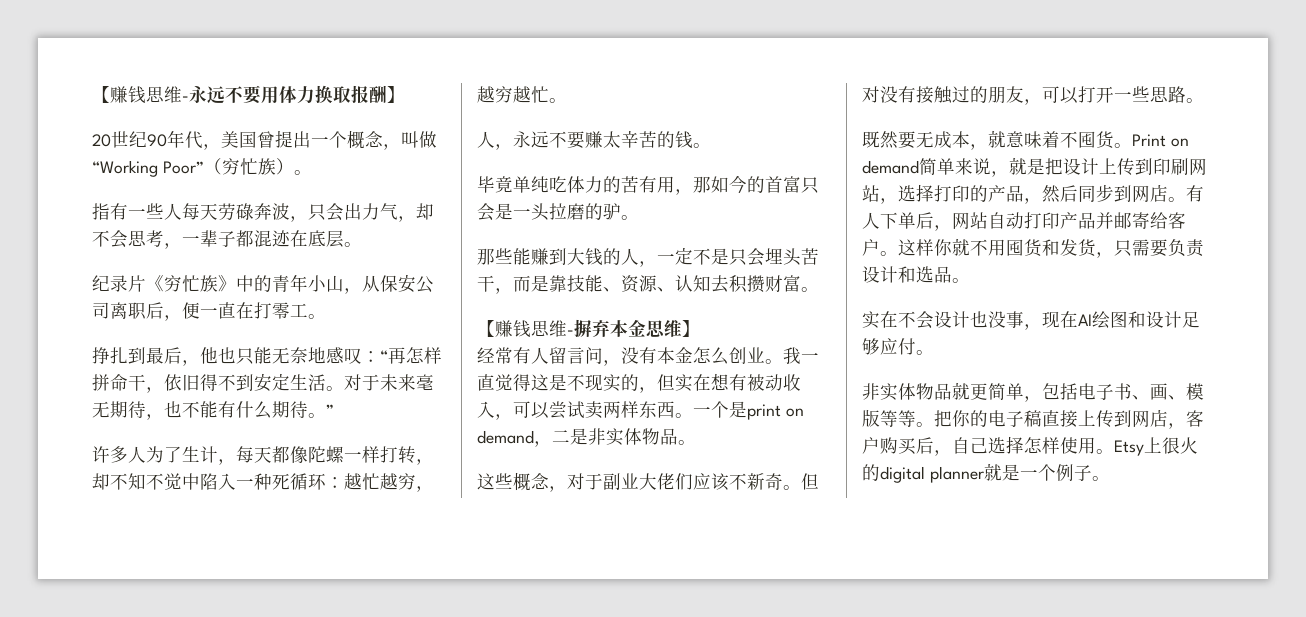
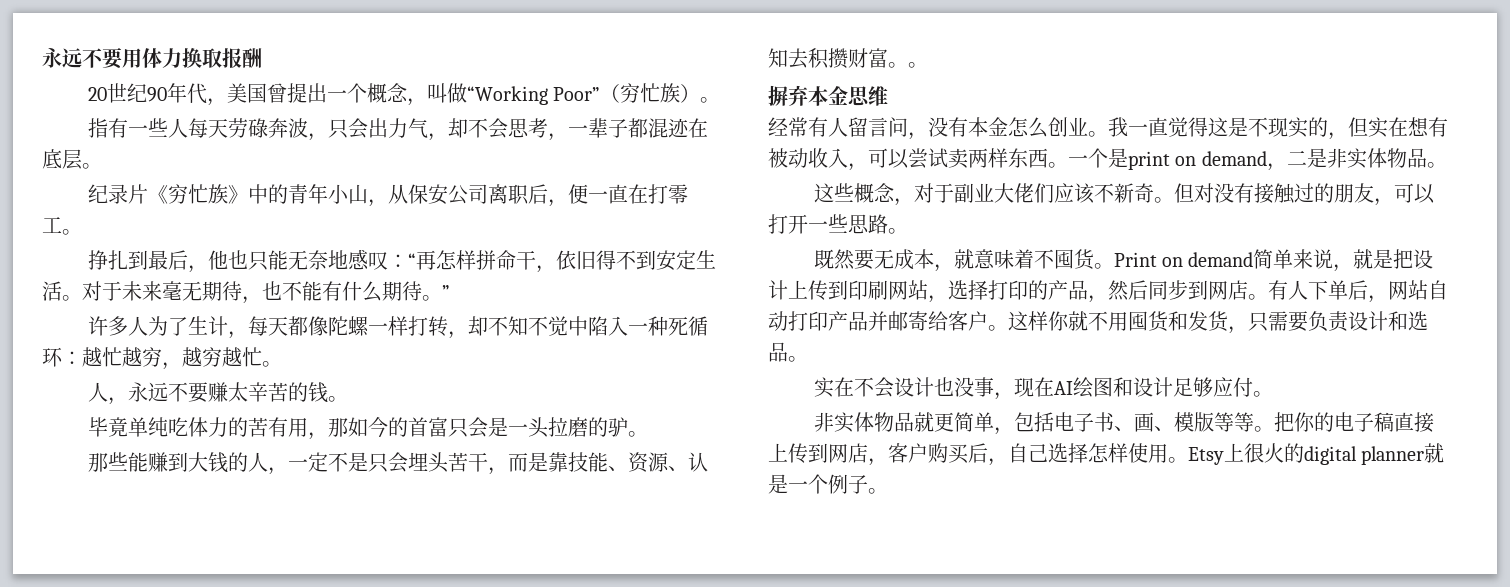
- 【赚钱思维-永远不要用体力换取报酬】
+ 永远不要用体力换取报酬
- 那些能赚到大钱的人，一定不是只会埋头苦干，而是靠技能、资源、认知去积攒财富。
- 【赚钱思维-摒弃本金思维】
+ 那些能赚到大钱的人，一定不是只会埋头苦干，而是靠技能、资源、认知去积攒财富。。
+ 摒弃本金思维

